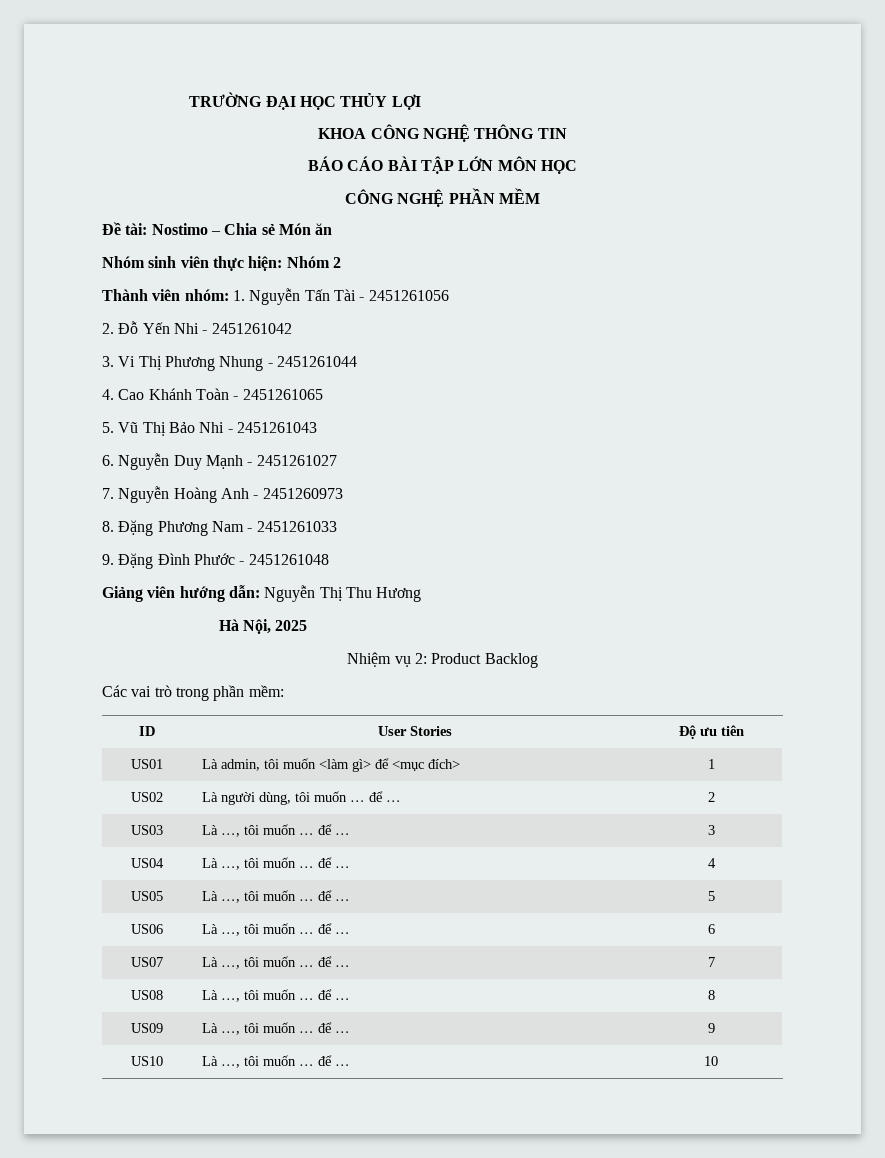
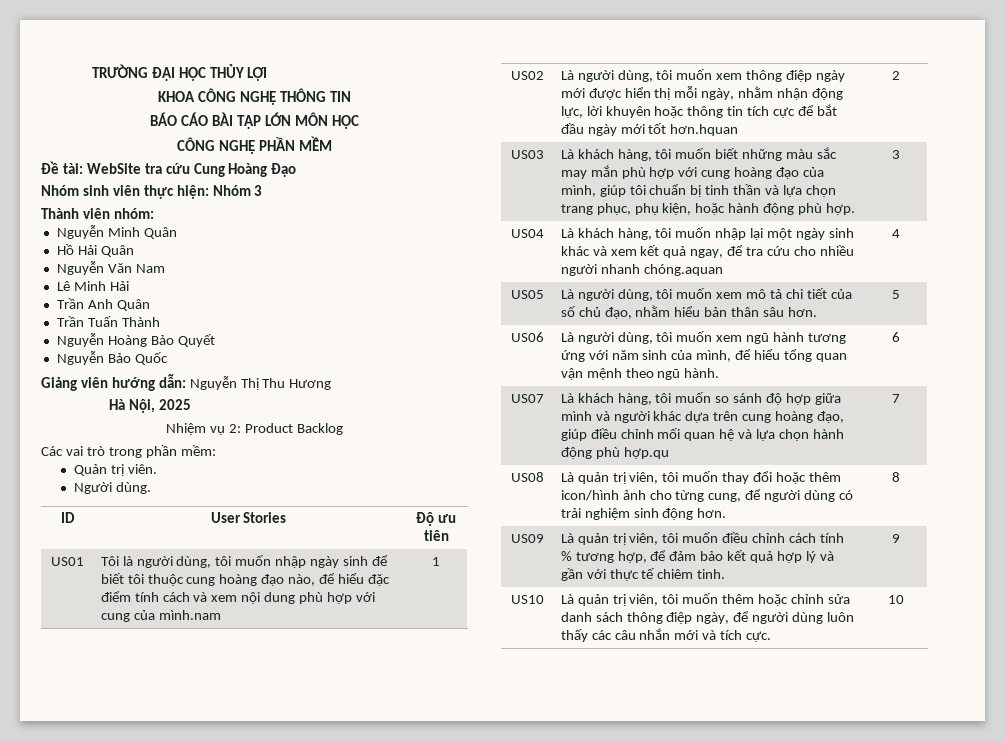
- Đề tài: Nostimo – Chia sẻ Món ăn
+ Đề tài: WebSite tra cứu Cung Hoàng Đạo
- Nhóm sinh viên thực hiện: Nhóm 2
+ Nhóm sinh viên thực hiện: Nhóm 3
- Thành viên nhóm: 1. Nguyễn Tấn Tài - 2451261056
- 2. Đỗ Yến Nhi - 2451261042
- 3. Vi Thị Phương Nhung - 2451261044
- 4. Cao Khánh Toàn - 2451261065
- 5. Vũ Thị Bảo Nhi - 2451261043
- 6. Nguyễn Duy Mạnh - 2451261027
- 7. Nguyễn Hoàng Anh - 2451260973
- 8. Đặng Phương Nam - 2451261033
- 9. Đặng Đình Phước - 2451261048
+ Thành viên nhóm:
+ Nguyễn Minh Quân
+ Hồ Hải Quân
+ Nguyễn Văn Nam
+ Lê Minh Hải
+ Trần Anh Quân
+ Trần Tuấn Thành
+ Nguyễn Hoàng Bảo Quyết
+ Nguyễn Bảo Quốc
+ Quản trị viên.
+ Người dùng.
- US01 | Là admin, tôi muốn <làm gì> để <mục đích> | 1
+ US01 | Tôi là người dùng, tôi muốn nhập ngày sinh để biết tôi thuộc cung hoàng đạo nào, để hiểu đặc điểm tính cách và xem nội dung phù hợp với cung của mình.nam | 1
- US02 | Là người dùng, tôi muốn … để … | 2
- US03 | Là …, tôi muốn … để … | 3
- US04 | Là …, tôi muốn … để … | 4
- US05 | Là …, tôi muốn … để … | 5
- US06 | Là …, tôi muốn … để … | 6
- US07 | Là …, tôi muốn … để … | 7
- US08 | Là …, tôi muốn … để … | 8
- US09 | Là …, tôi muốn … để … | 9
- US10 | Là …, tôi muốn … để … | 10
+ US02 | Là người dùng, tôi muốn xem thông điệp ngày mới được hiển thị mỗi ngày, nhằm nhận động lực, lời khuyên hoặc thông tin tích cực để bắt đầu ngày mới tốt hơn.hquan | 2
+ US03 | Là khách hàng, tôi muốn biết những màu sắc may mắn phù hợp với cung hoàng đạo của mình, giúp tôi chuẩn bị tinh thần và lựa chọn trang phục, phụ kiện, hoặc hành động phù hợp. | 3
+ US04 | Là khách hàng, tôi muốn nhập lại một ngày sinh khác và xem kết quả ngay, để tra cứu cho nhiều người nhanh chóng.aquan | 4
+ US05 | Là người dùng, tôi muốn xem mô tả chi tiết của số chủ đạo, nhằm hiểu bản thân sâu hơn. | 5
+ US06 | Là người dùng, tôi muốn xem ngũ hành tương ứng với năm sinh của mình, để hiểu tổng quan vận mệnh theo ngũ hành. | 6
+ US07 | Là khách hàng, tôi muốn so sánh độ hợp giữa mình và người khác dựa trên cung hoàng đạo, giúp điều chỉnh mối quan hệ và lựa chọn hành động phù hợp.qu | 7
+ US08 | Là quản trị viên, tôi muốn thay đổi hoặc thêm icon/hình ảnh cho từng cung, để người dùng có trải nghiệm sinh động hơn. | 8
+ US09 | Là quản trị viên, tôi muốn điều chỉnh cách tính % tương hợp, để đảm bảo kết quả hợp lý và gần với thực tế chiêm tinh. | 9
+ US10 | Là quản trị viên, tôi muốn thêm hoặc chỉnh sửa danh sách thông điệp ngày, để người dùng luôn thấy các câu nhắn mới và tích cực. | 10

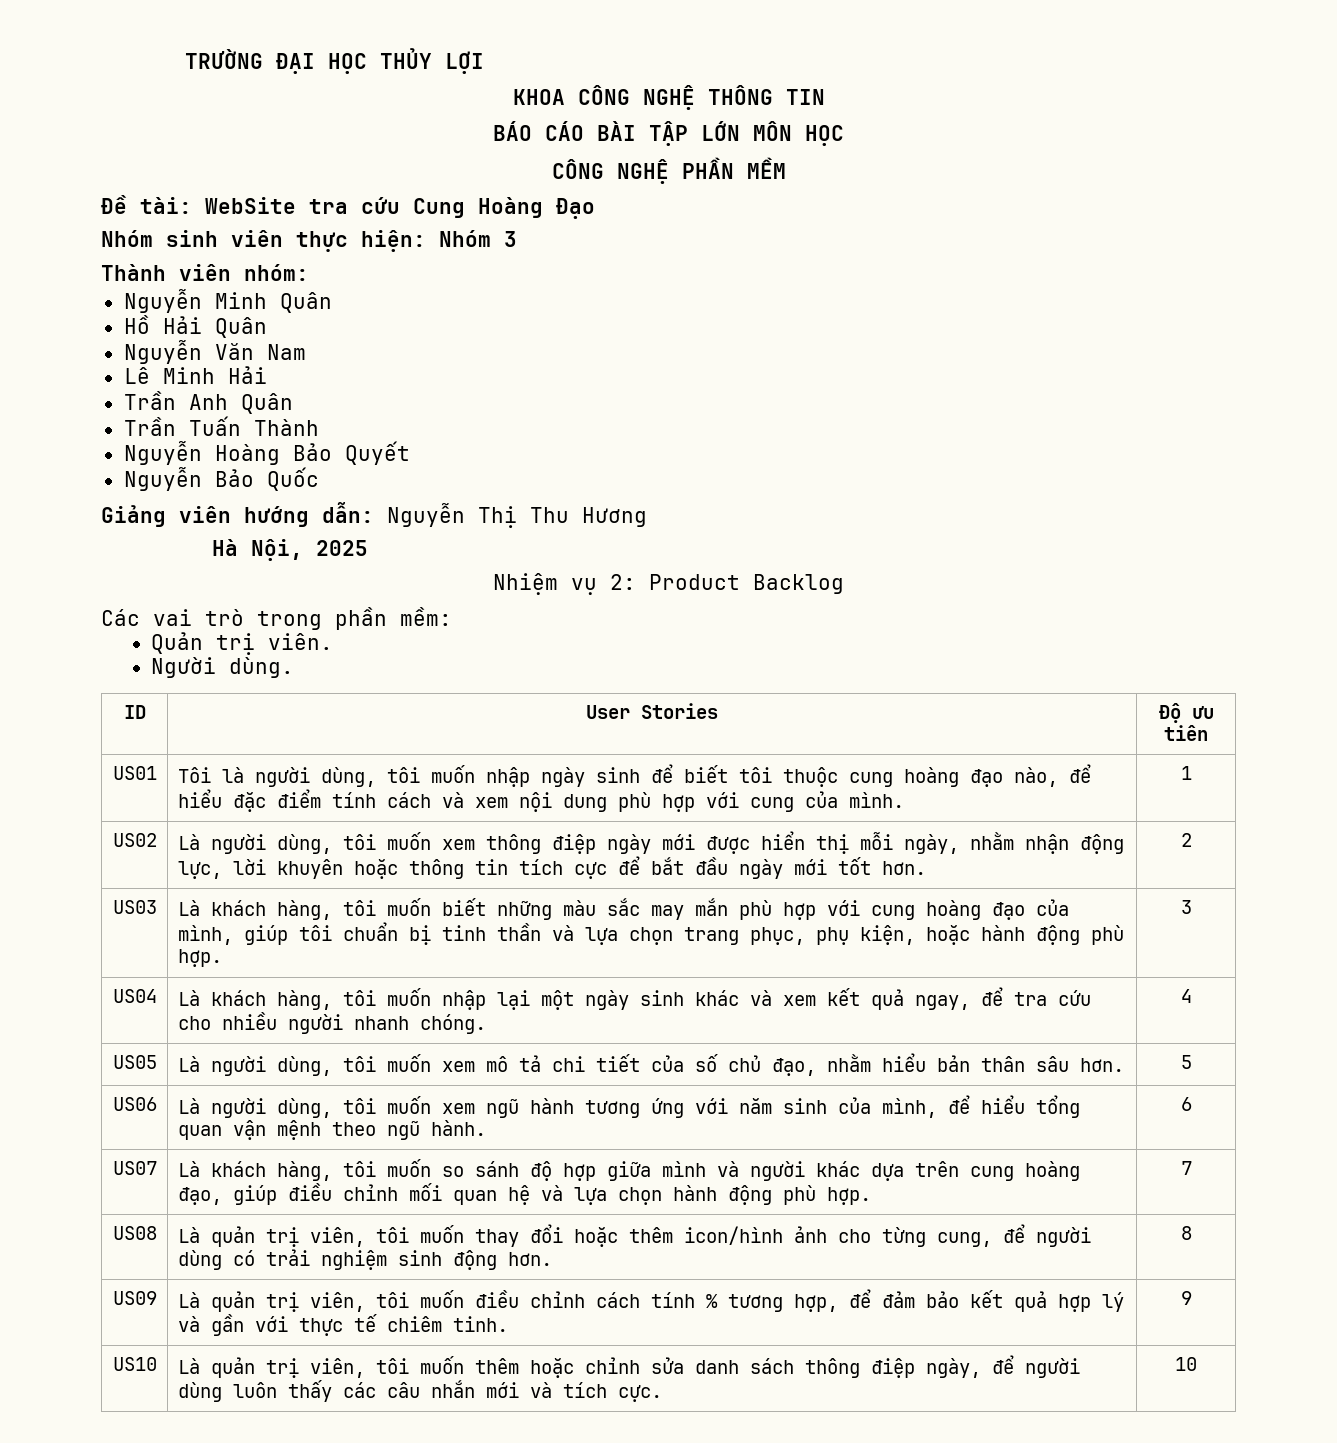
- US01 | Tôi là người dùng, tôi muốn nhập ngày sinh để biết tôi thuộc cung hoàng đạo nào, để hiểu đặc điểm tính cách và xem nội dung phù hợp với cung của mình.nam | 1
+ US01 | Tôi là người dùng, tôi muốn nhập ngày sinh để biết tôi thuộc cung hoàng đạo nào, để hiểu đặc điểm tính cách và xem nội dung phù hợp với cung của mình. | 1
- US02 | Là người dùng, tôi muốn xem thông điệp ngày mới được hiển thị mỗi ngày, nhằm nhận động lực, lời khuyên hoặc thông tin tích cực để bắt đầu ngày mới tốt hơn.hquan | 2
+ US02 | Là người dùng, tôi muốn xem thông điệp ngày mới được hiển thị mỗi ngày, nhằm nhận động lực, lời khuyên hoặc thông tin tích cực để bắt đầu ngày mới tốt hơn. | 2
- US04 | Là khách hàng, tôi muốn nhập lại một ngày sinh khác và xem kết quả ngay, để tra cứu cho nhiều người nhanh chóng.aquan | 4
+ US04 | Là khách hàng, tôi muốn nhập lại một ngày sinh khác và xem kết quả ngay, để tra cứu cho nhiều người nhanh chóng. | 4
- US07 | Là khách hàng, tôi muốn so sánh độ hợp giữa mình và người khác dựa trên cung hoàng đạo, giúp điều chỉnh mối quan hệ và lựa chọn hành động phù hợp.qu | 7
+ US07 | Là khách hàng, tôi muốn so sánh độ hợp giữa mình và người khác dựa trên cung hoàng đạo, giúp điều chỉnh mối quan hệ và lựa chọn hành động phù hợp. | 7

